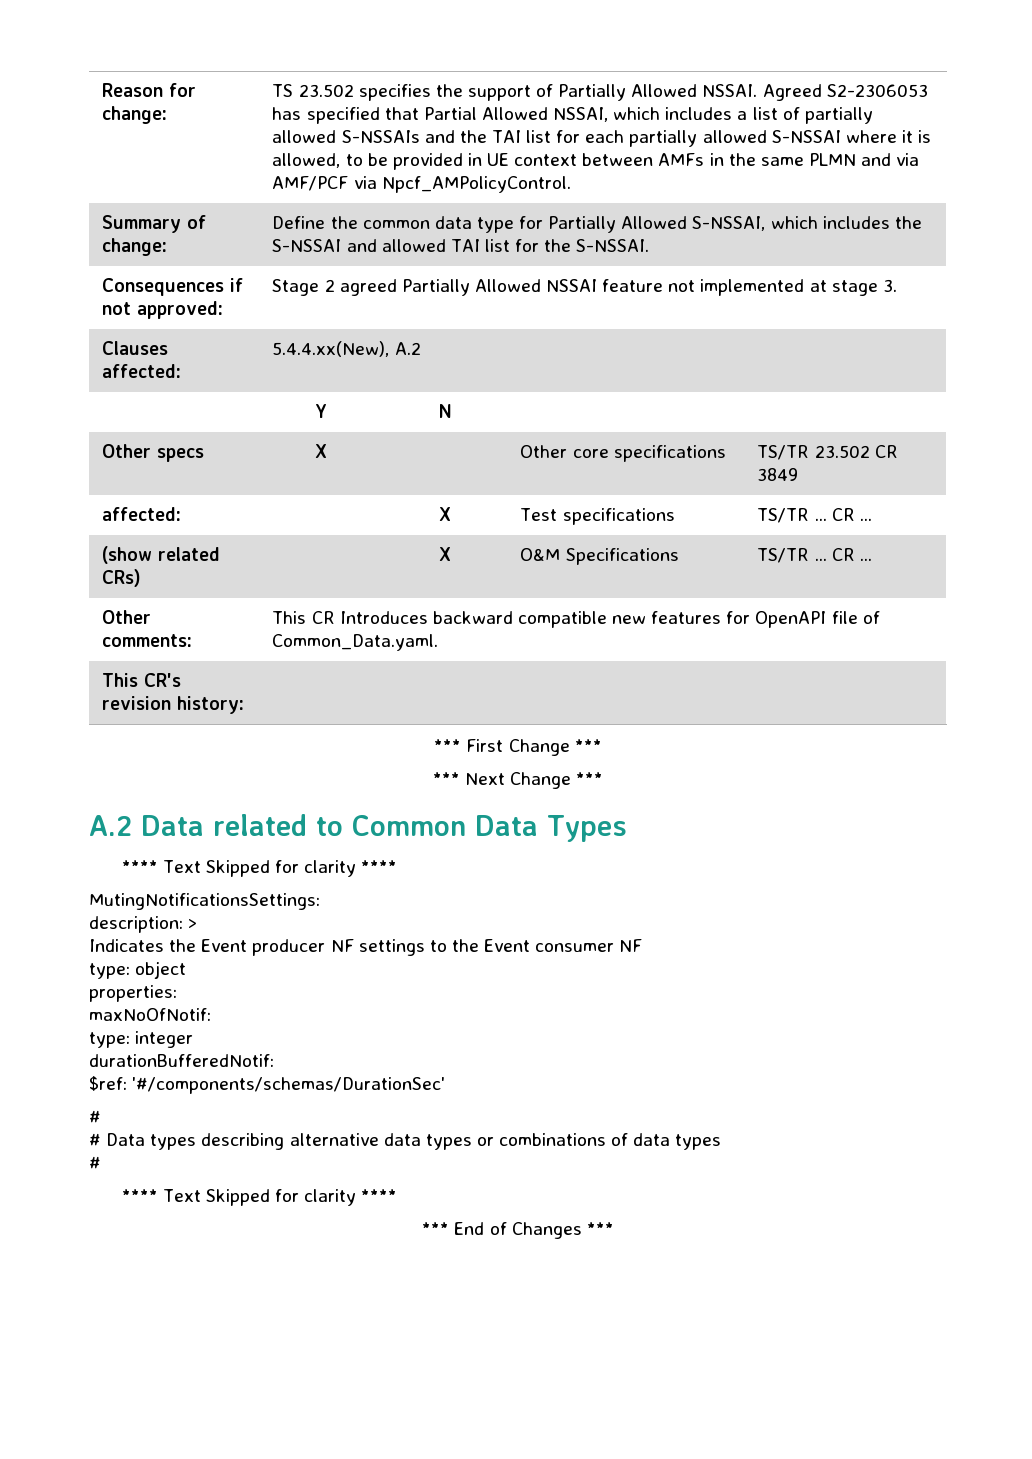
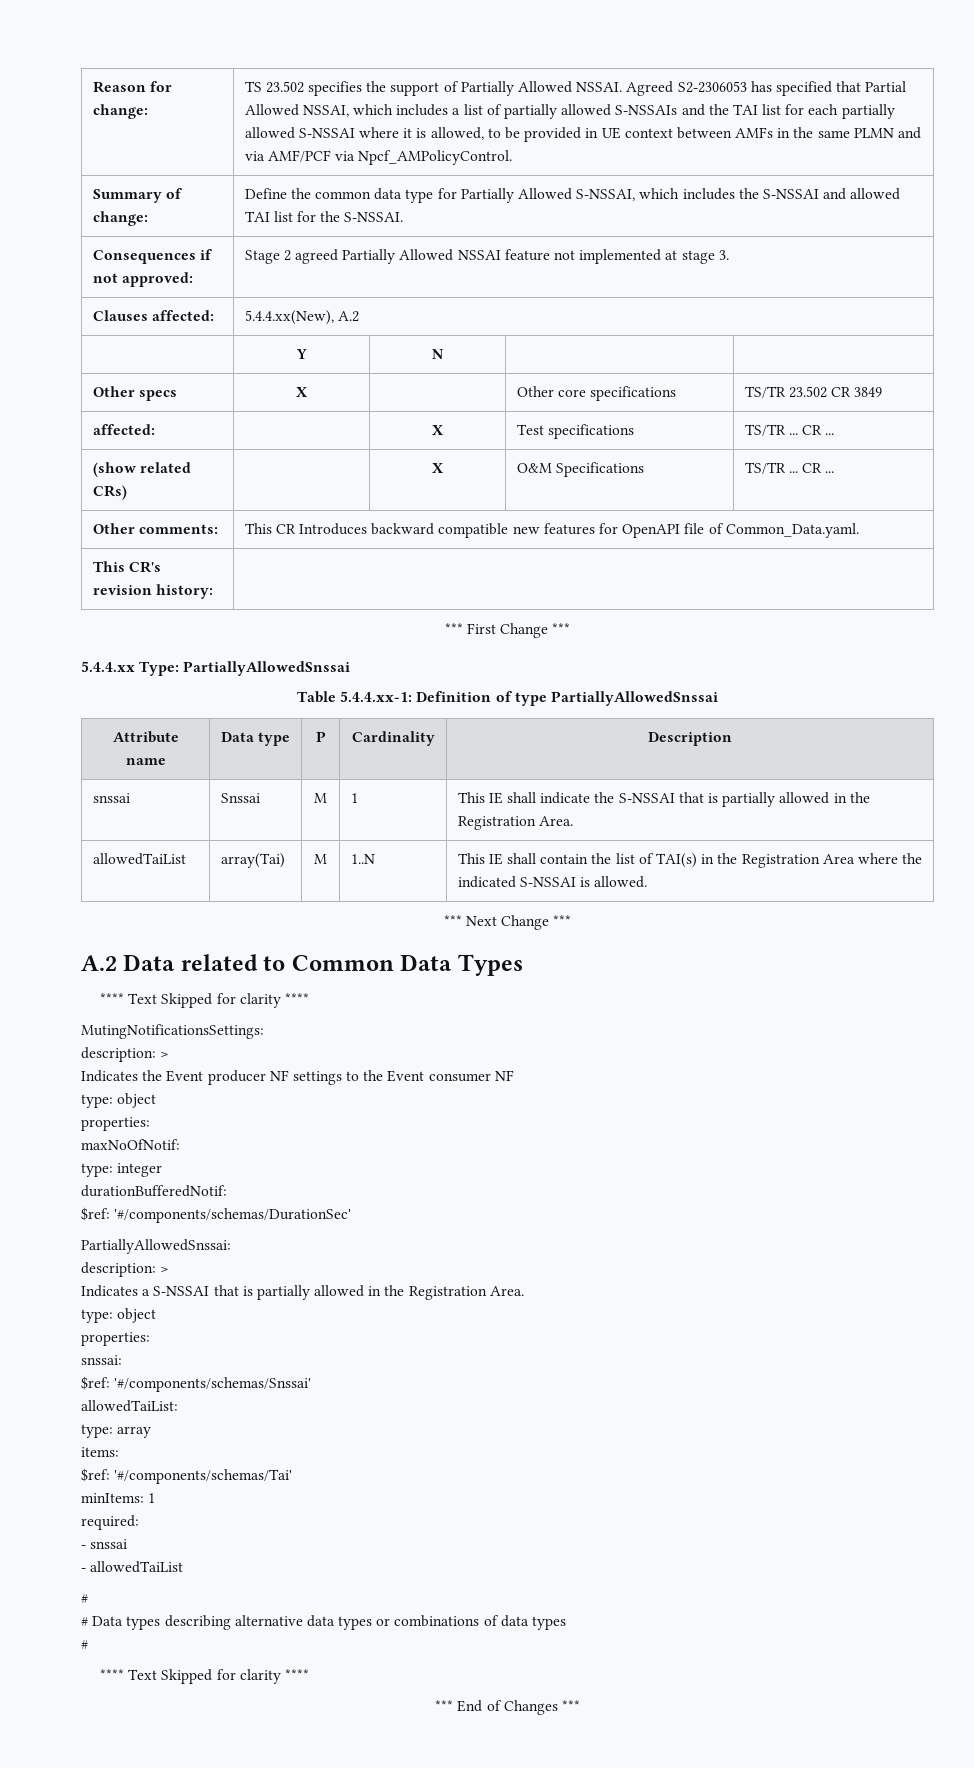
+ 5.4.4.xx Type: PartiallyAllowedSnssai
+ Table 5.4.4.xx-1: Definition of type PartiallyAllowedSnssai
+ Attribute name | Data type | P | Cardinality | Description
+ snssai | Snssai | M | 1 | This IE shall indicate the S-NSSAI that is partially allowed in the Registration Area.
+ allowedTaiList | array(Tai) | M | 1..N | This IE shall contain the list of TAI(s) in the Registration Area where the indicated S-NSSAI is allowed.
+ PartiallyAllowedSnssai:
+ description: >
+ Indicates a S-NSSAI that is partially allowed in the Registration Area.
+ type: object
+ properties:
+ snssai:
+ $ref: '#/components/schemas/Snssai'
+ allowedTaiList:
+ type: array
+ items:
+ $ref: '#/components/schemas/Tai'
+ minItems: 1
+ required:
+ - snssai
+ - allowedTaiList

